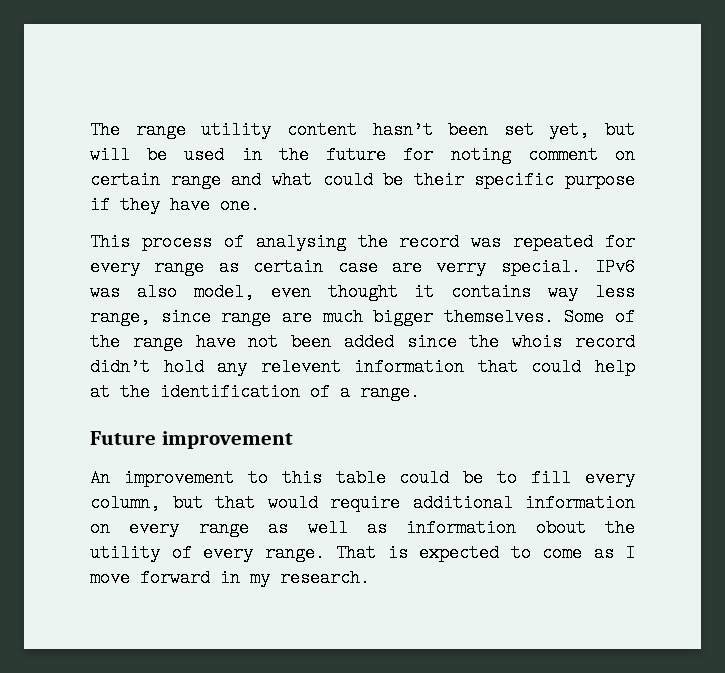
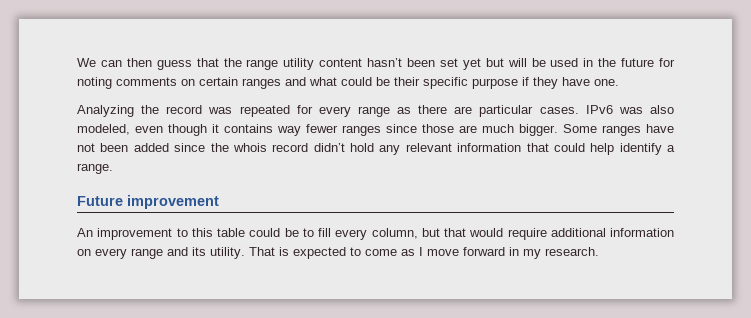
- The range utility content hasn’t been set yet, but will be used in the future for noting comment on certain range and what could be their specific purpose if they have one.
+ We can then guess that the range utility content hasn’t been set yet but will be used in the future for noting comments on certain ranges and what could be their specific purpose if they have one.
- This process of analysing the record was repeated for every range as certain case are verry special. IPv6 was also model, even thought it contains way less range, since range are much bigger themselves. Some of the range have not been added since the whois record didn’t hold any relevent information that could help at the identification of a range.
+ Analyzing the record was repeated for every range as there are particular cases. IPv6 was also modeled, even though it contains way fewer ranges since those are much bigger. Some ranges have not been added since the whois record didn’t hold any relevant information that could help identify a range.
- An improvement to this table could be to fill every column, but that would require additional information on every range as well as information obout the utility of every range.
+ An improvement to this table could be to fill every column, but that would require additional information on every range and its utility.

